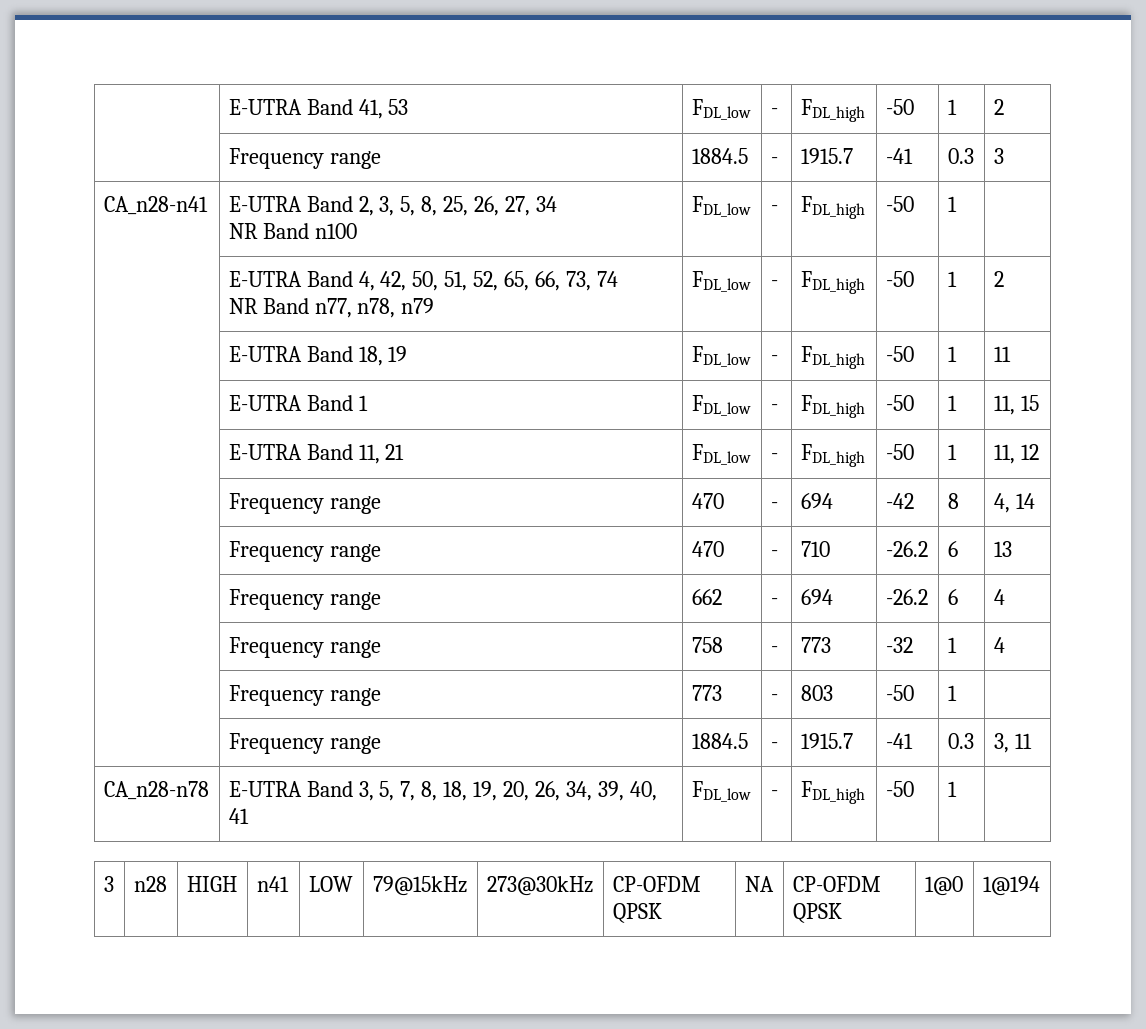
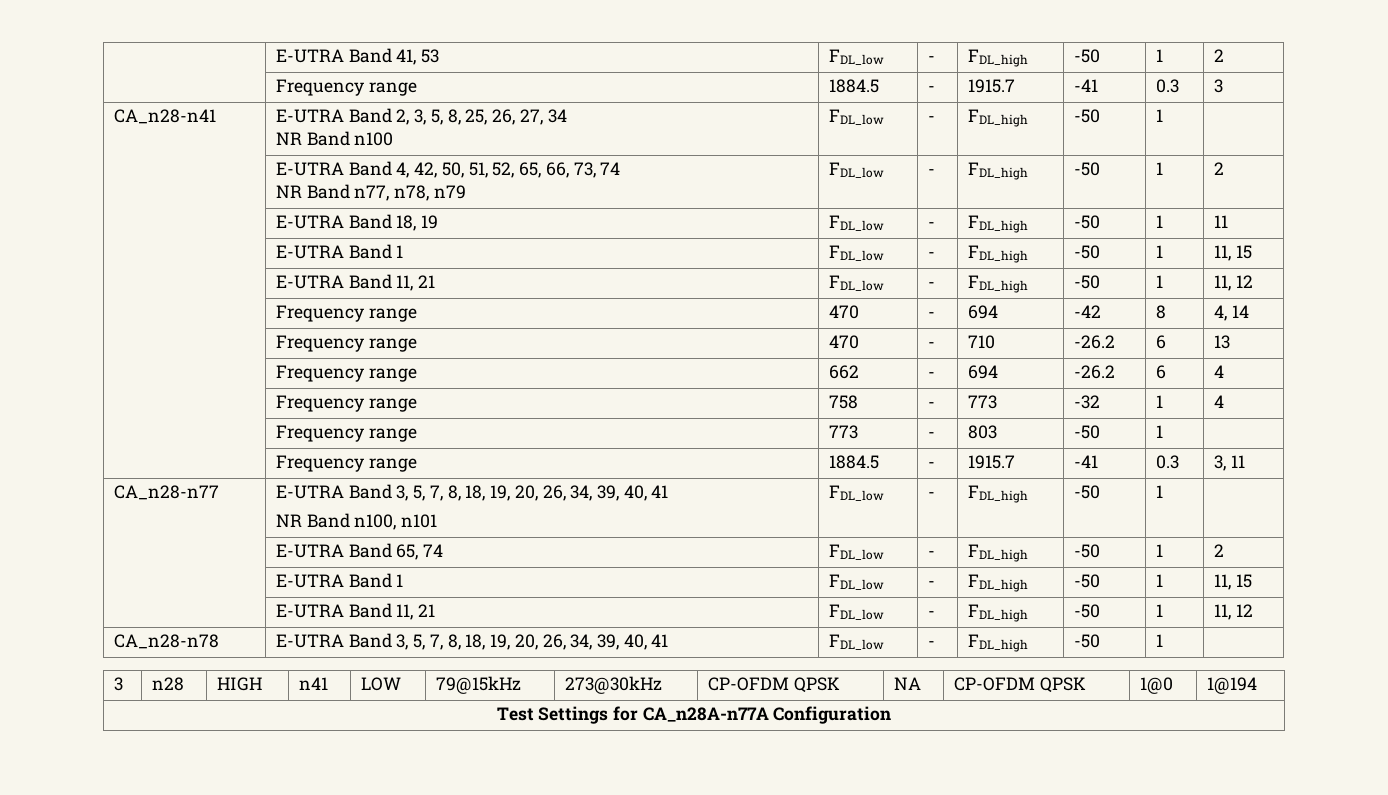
+ CA_n28-n77 | E-UTRA Band 3, 5, 7, 8, 18, 19, 20, 26, 34, 39, 40, 41
+ NR Band n100, n101 | FDL_low | - | FDL_high | -50 | 1 |
+ | E-UTRA Band 65, 74 | FDL_low | - | FDL_high | -50 | 1 | 2
+ | E-UTRA Band 1 | FDL_low | - | FDL_high | -50 | 1 | 11, 15
+ | E-UTRA Band 11, 21 | FDL_low | - | FDL_high | -50 | 1 | 11, 12
+ Test Settings for CA_n28A-n77A Configuration

